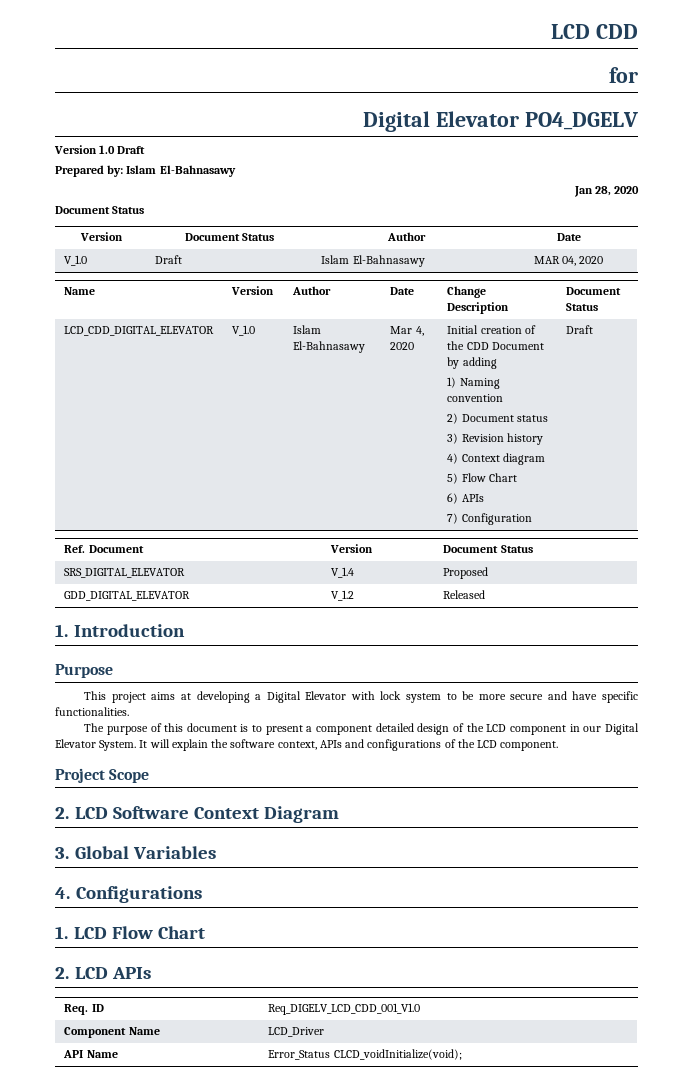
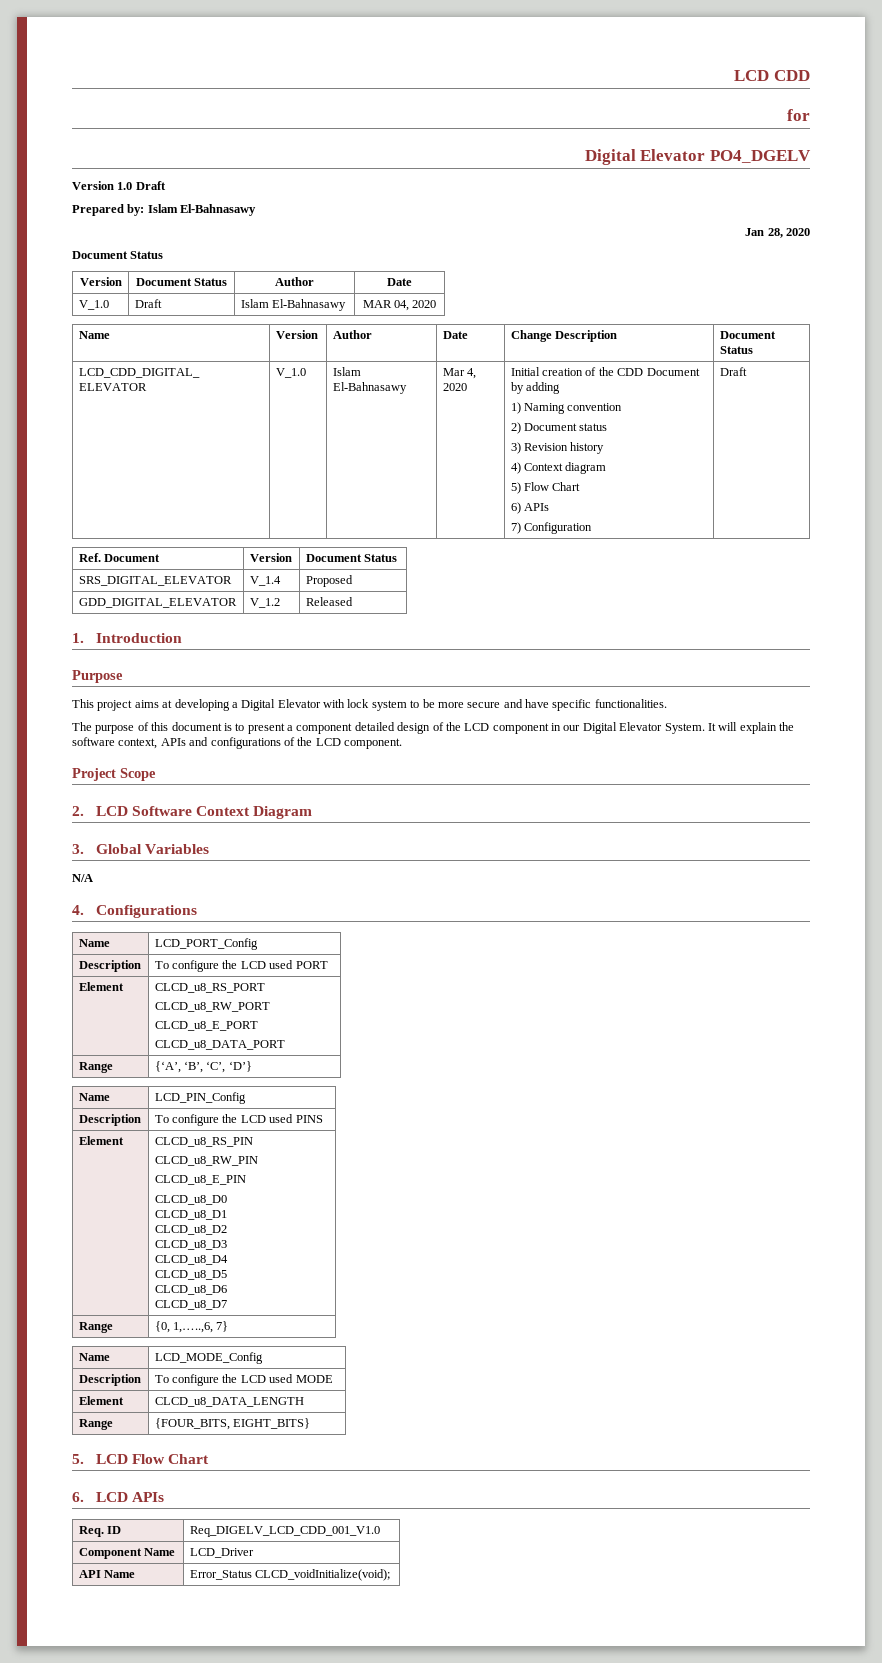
+ N/A
- 1. LCD Flow Chart
+ Name | LCD_PORT_Config
+ Description | To configure the LCD used PORT
+ Element | CLCD_u8_RS_PORT
+ CLCD_u8_RW_PORT
+ CLCD_u8_E_PORT
+ CLCD_u8_DATA_PORT
+ Range | {‘A’, ‘B’, ‘C’, ‘D’}
+ Name | LCD_PIN_Config
+ Description | To configure the LCD used PINS
+ Element | CLCD_u8_RS_PIN
+ CLCD_u8_RW_PIN
+ CLCD_u8_E_PIN
+ CLCD_u8_D0
+ CLCD_u8_D1
+ CLCD_u8_D2
+ CLCD_u8_D3
+ CLCD_u8_D4
+ CLCD_u8_D5
+ CLCD_u8_D6
+ CLCD_u8_D7
+ Range | {0, 1,…..,6, 7}
+ Name | LCD_MODE_Config
+ Description | To configure the LCD used MODE
+ Element | CLCD_u8_DATA_LENGTH
+ Range | {FOUR_BITS, EIGHT_BITS}
+ 5. LCD Flow Chart
- 2. LCD APIs
+ 6. LCD APIs

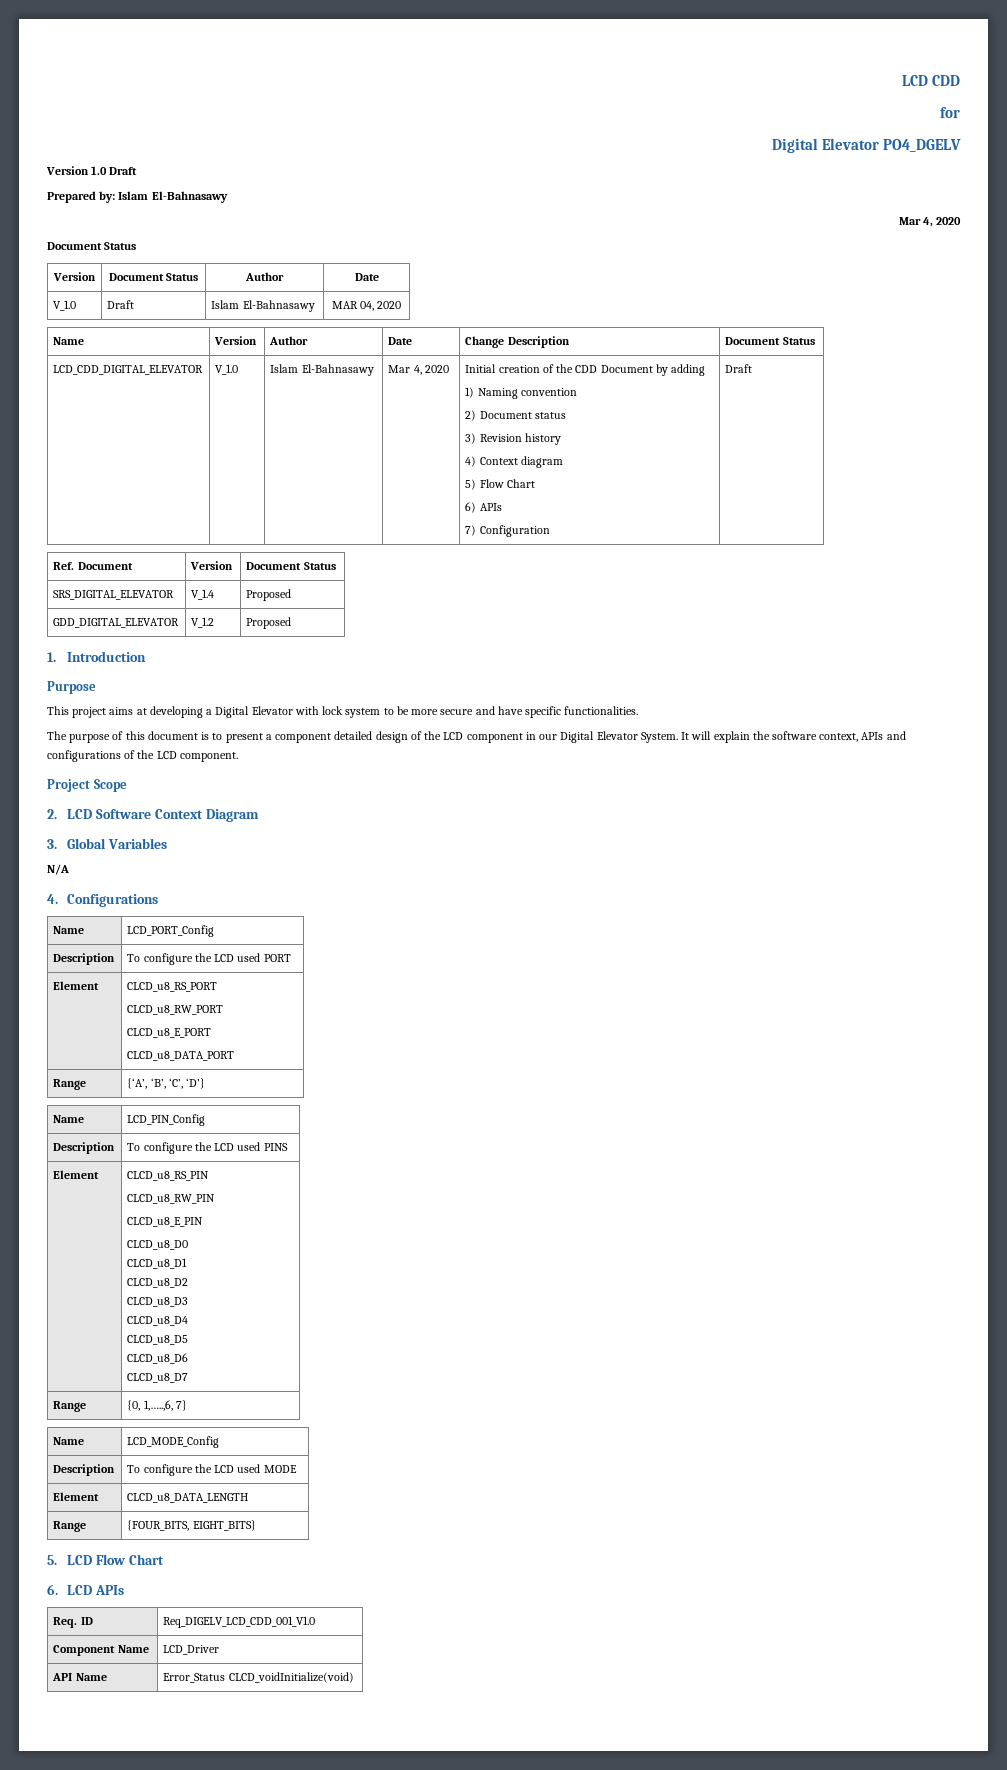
  Prepared by: Islam El-Bahnasawy
- Jan 28, 2020
+ Mar 4, 2020
- GDD_DIGITAL_ELEVATOR | V_1.2 | Released
+ GDD_DIGITAL_ELEVATOR | V_1.2 | Proposed
- API Name | Error_Status CLCD_voidInitialize(void);
+ API Name | Error_Status CLCD_voidInitialize(void)

